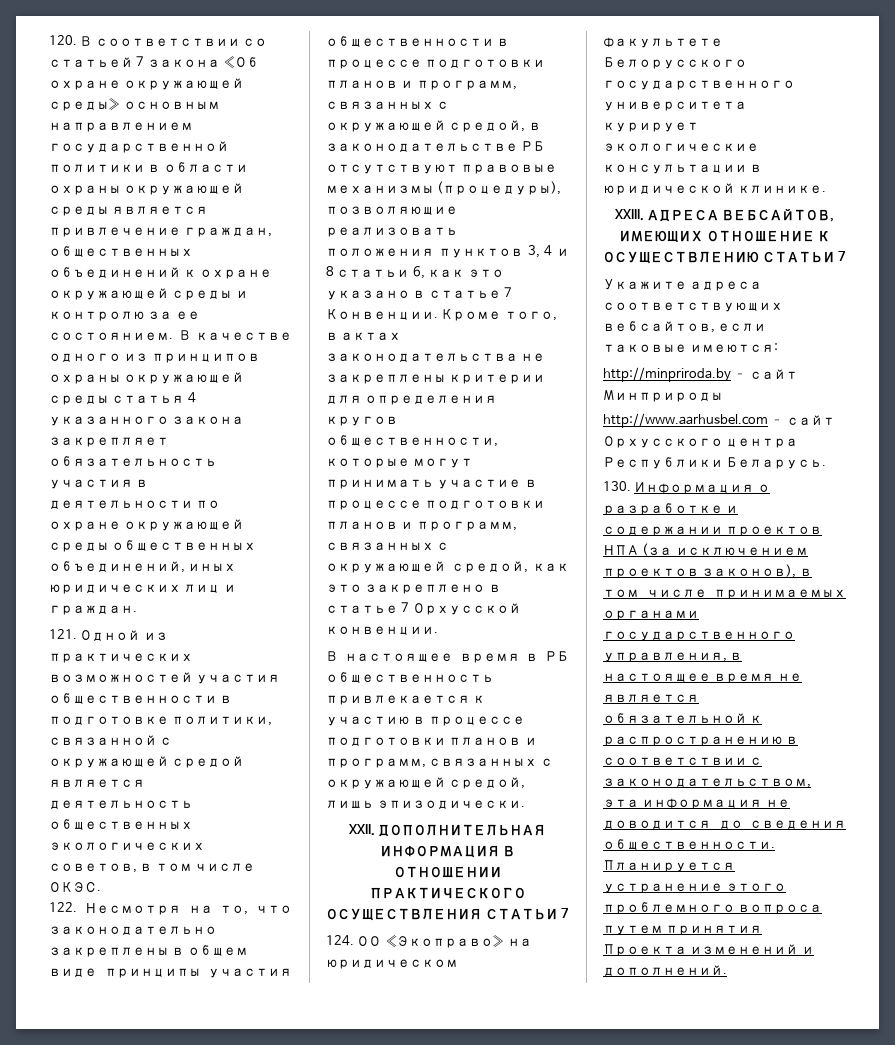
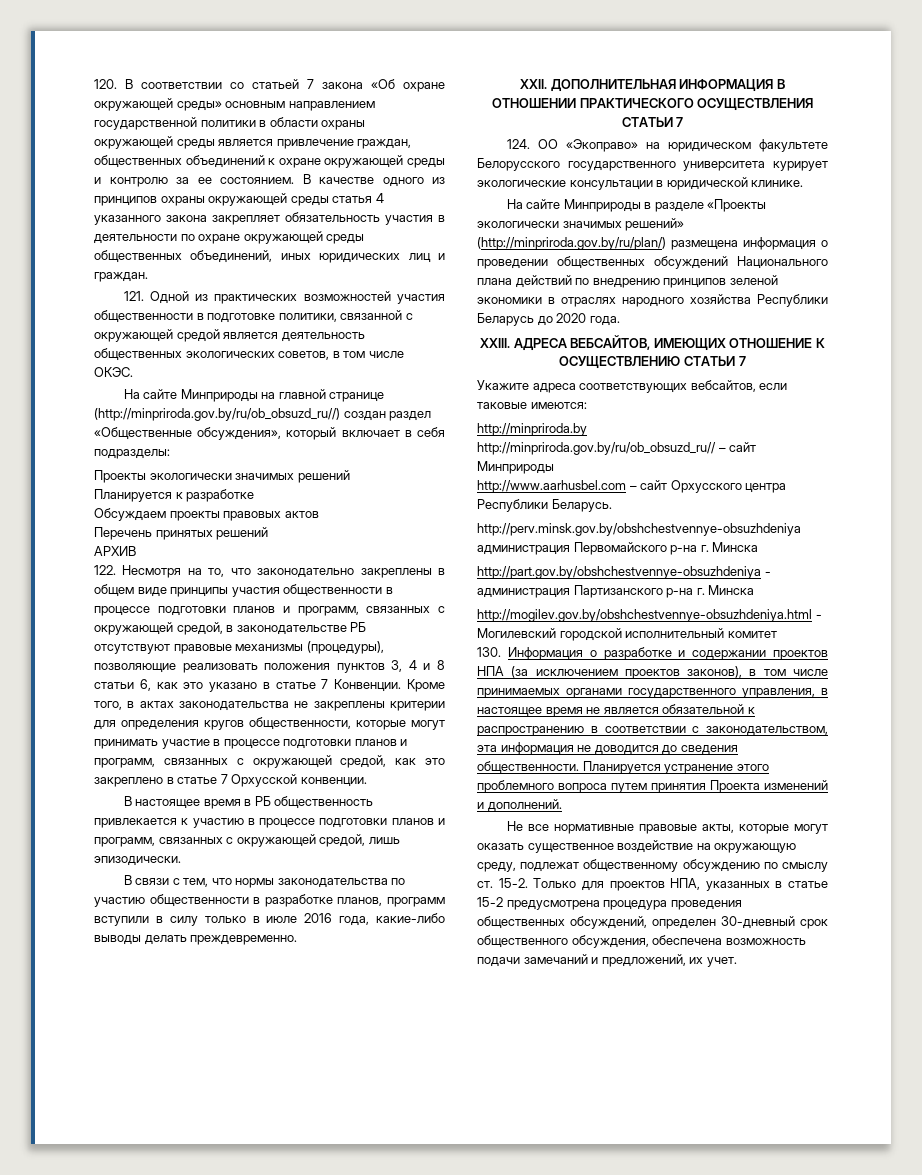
+ На сайте Минприроды на главной странице (http://minpriroda.gov.by/ru/ob_obsuzd_ru//) создан раздел «Общественные обсуждения», который включает в себя подразделы:
+ Проекты экологически значимых решений
+ Планируется к разработке
+ Обсуждаем проекты правовых актов
+ Перечень принятых решений
+ АРХИВ
+ В связи с тем, что нормы законодательства по участию общественности в разработке планов, программ вступили в силу только в июле 2016 года, какие-либо выводы делать преждевременно.
+ На сайте Минприроды в разделе «Проекты экологически значимых решений» (http://minpriroda.gov.by/ru/plan/) размещена информация о проведении общественных обсуждений Национального плана действий по внедрению принципов зеленой экономики в отраслях народного хозяйства Республики Беларусь до 2020 года.
- http://minpriroda.by – сайт Минприроды
+ http://minpriroda.by http://minpriroda.gov.by/ru/ob_obsuzd_ru// – сайт Минприроды
+ http://perv.minsk.gov.by/obshchestvennye-obsuzhdeniya администрация Первомайского р-на г. Минска
+ http://part.gov.by/obshchestvennye-obsuzhdeniya - администрация Партизанского р-на г. Минска
+ http://mogilev.gov.by/obshchestvennye-obsuzhdeniya.html - Могилевский городской исполнительный комитет
+ Не все нормативные правовые акты, которые могут оказать существенное воздействие на окружающую среду, подлежат общественному обсуждению по смыслу ст. 15-2. Только для проектов НПА, указанных в статье 15-2 предусмотрена процедура проведения общественных обсуждений, определен 30-дневный срок общественного обсуждения, обеспечена возможность подачи замечаний и предложений, их учет.

